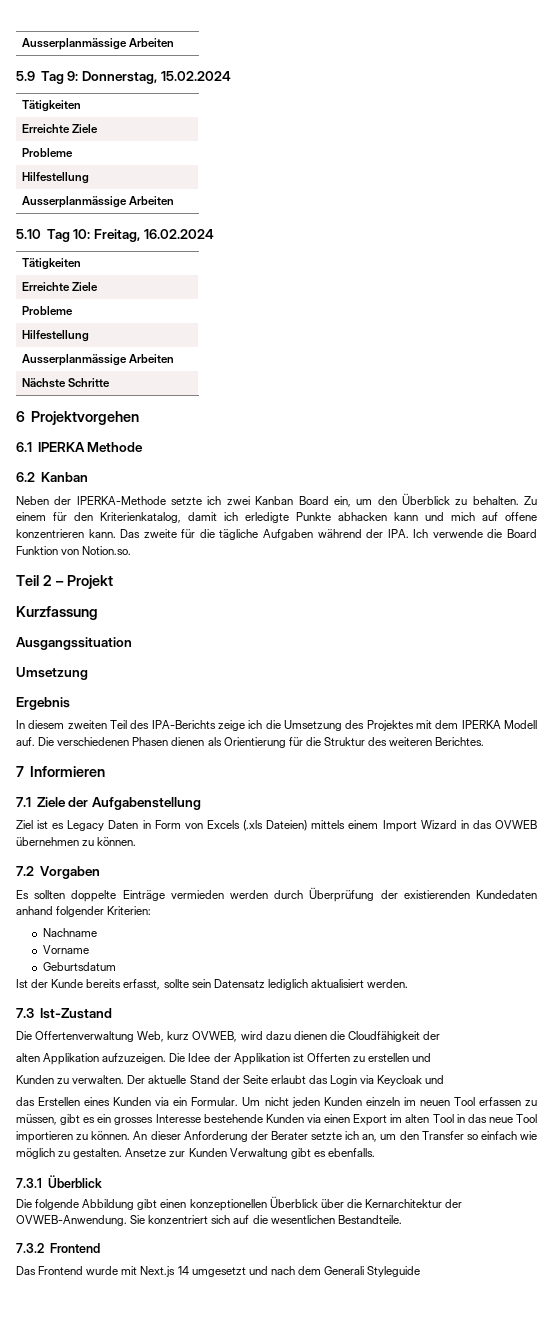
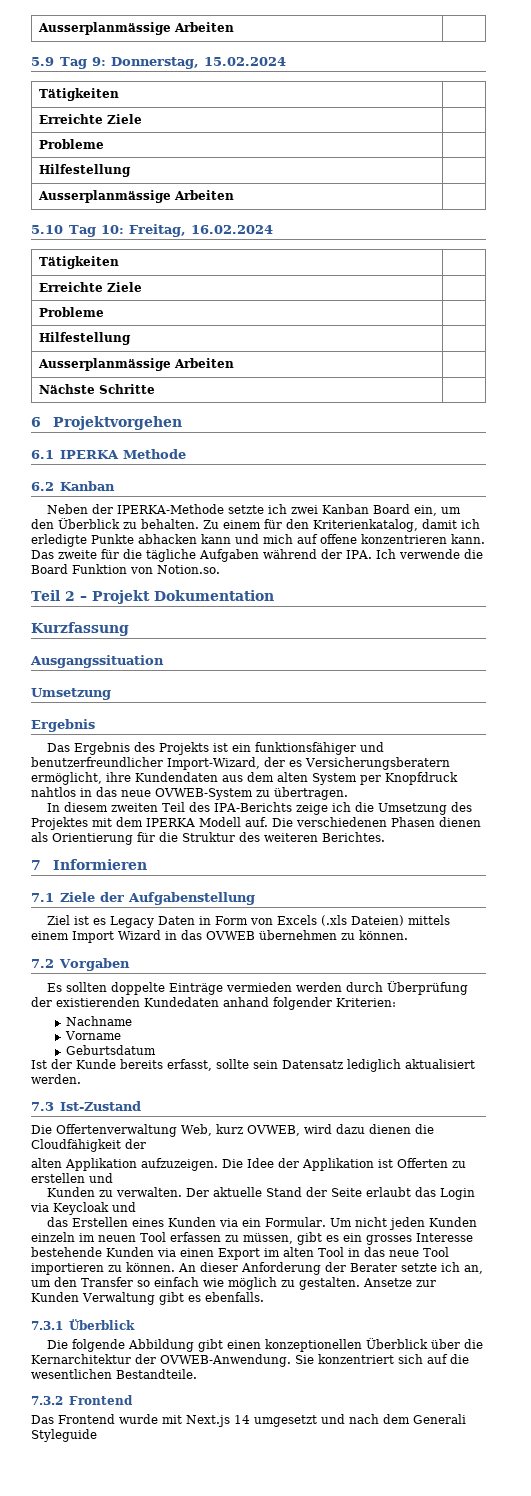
- Teil 2 – Projekt
+ Teil 2 – Projekt Dokumentation
+ Das Ergebnis des Projekts ist ein funktionsfähiger und benutzerfreundlicher Import-Wizard, der es Versicherungsberatern ermöglicht, ihre Kundendaten aus dem alten System per Knopfdruck nahtlos in das neue OVWEB-System zu übertragen.

